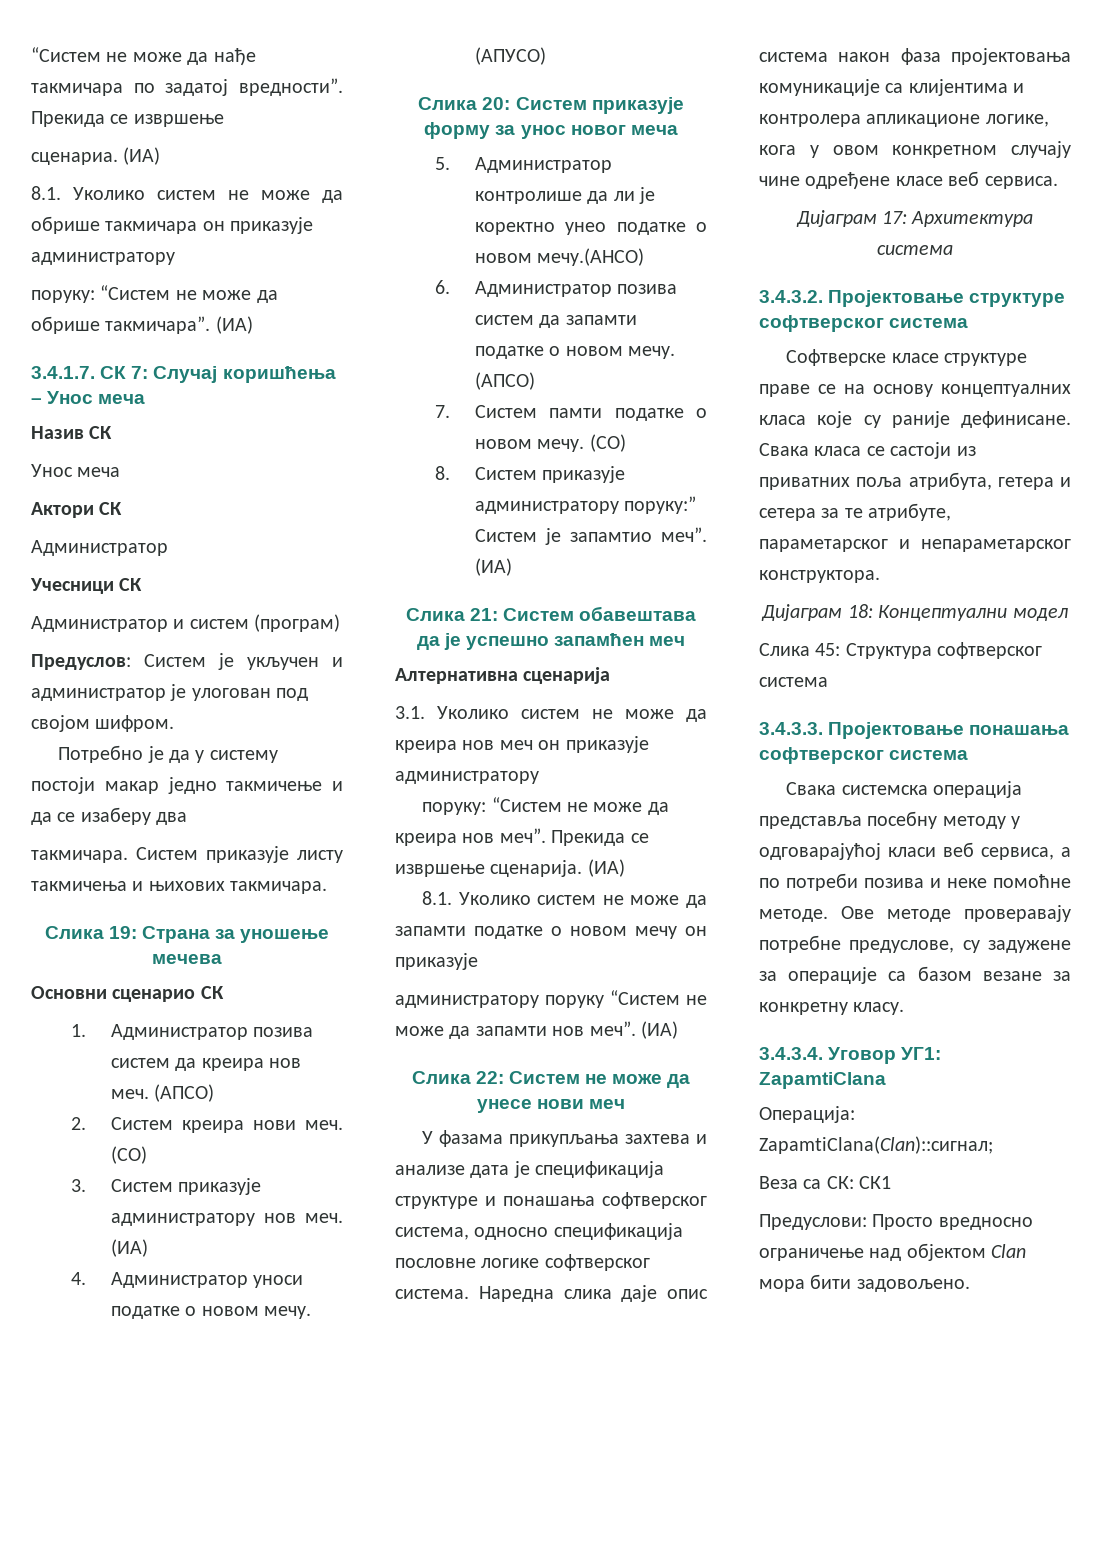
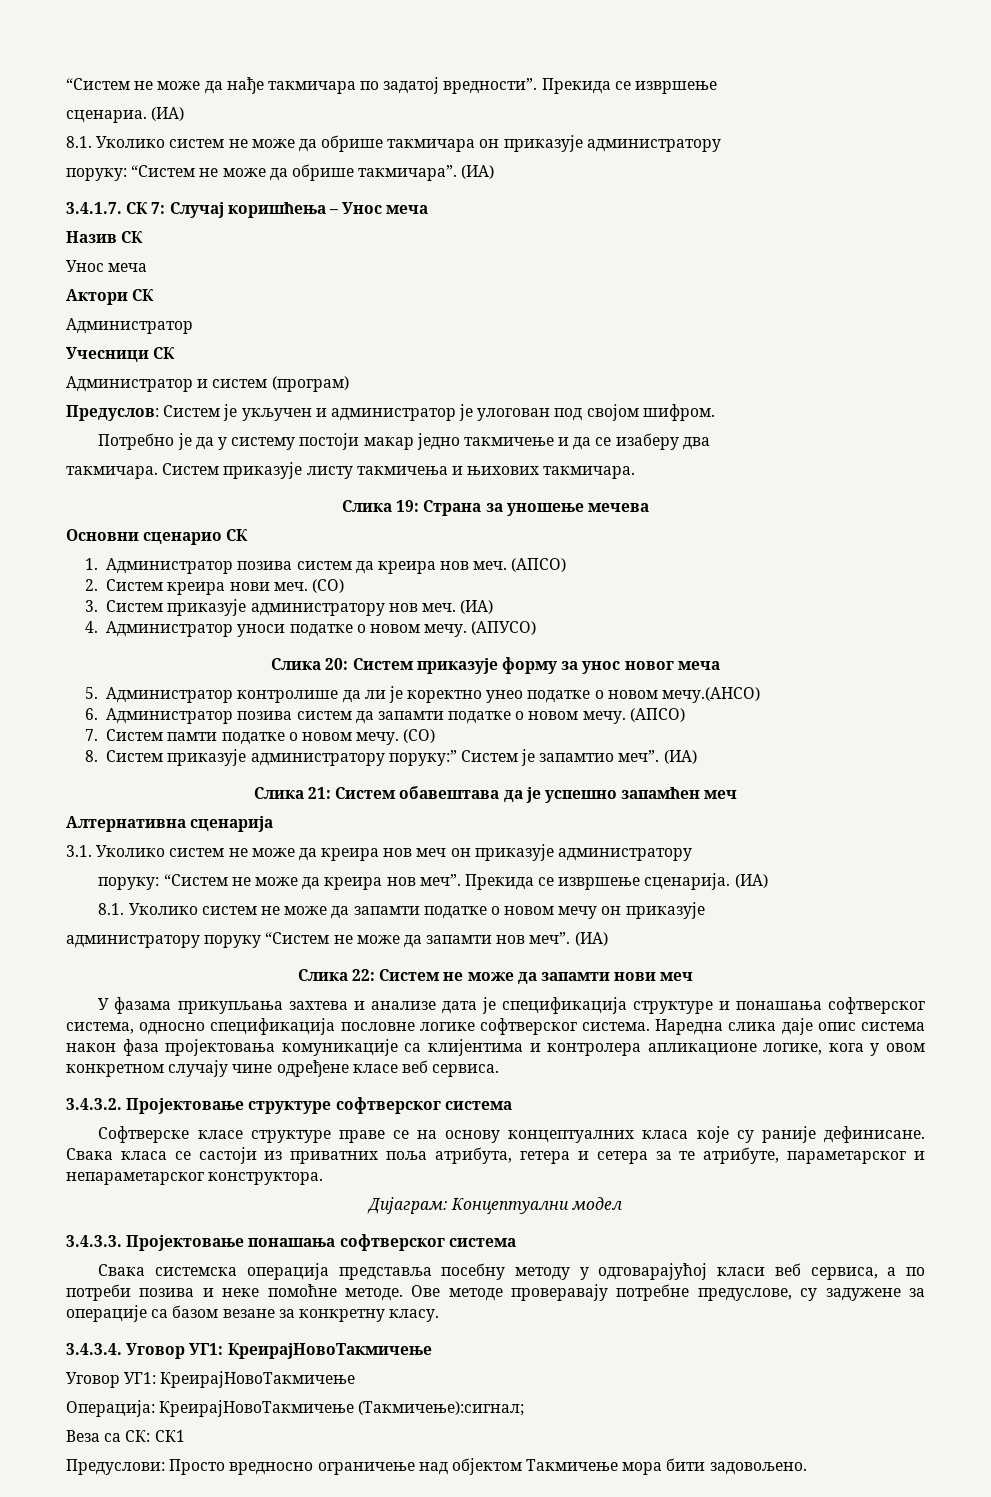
- Слика 22: Систем не може да унесе нови меч
+ Слика 22: Систем не може да запамти нови меч
- Дијаграм 17: Архитектура система
- Дијаграм 18: Концептуални модел
+ Дијаграм: Концептуални модел
- Слика 45: Структура софтверског система
- 3.4.3.4. Уговор УГ1: ZapamtiClana
+ 3.4.3.4. Уговор УГ1: КреирајНовоТакмичење
+ Уговор УГ1: КреирајНовоТакмичење
- Операција: ZapamtiClana(Clan)::сигнал;
+ Операција: КреирајНовоТакмичење (Такмичење):сигнал;
- Предуслови: Просто вредносно ограничење над објектом Clan мора бити задовољено.
+ Предуслови: Просто вредносно ограничење над објектом Такмичење мора бити задовољено.

